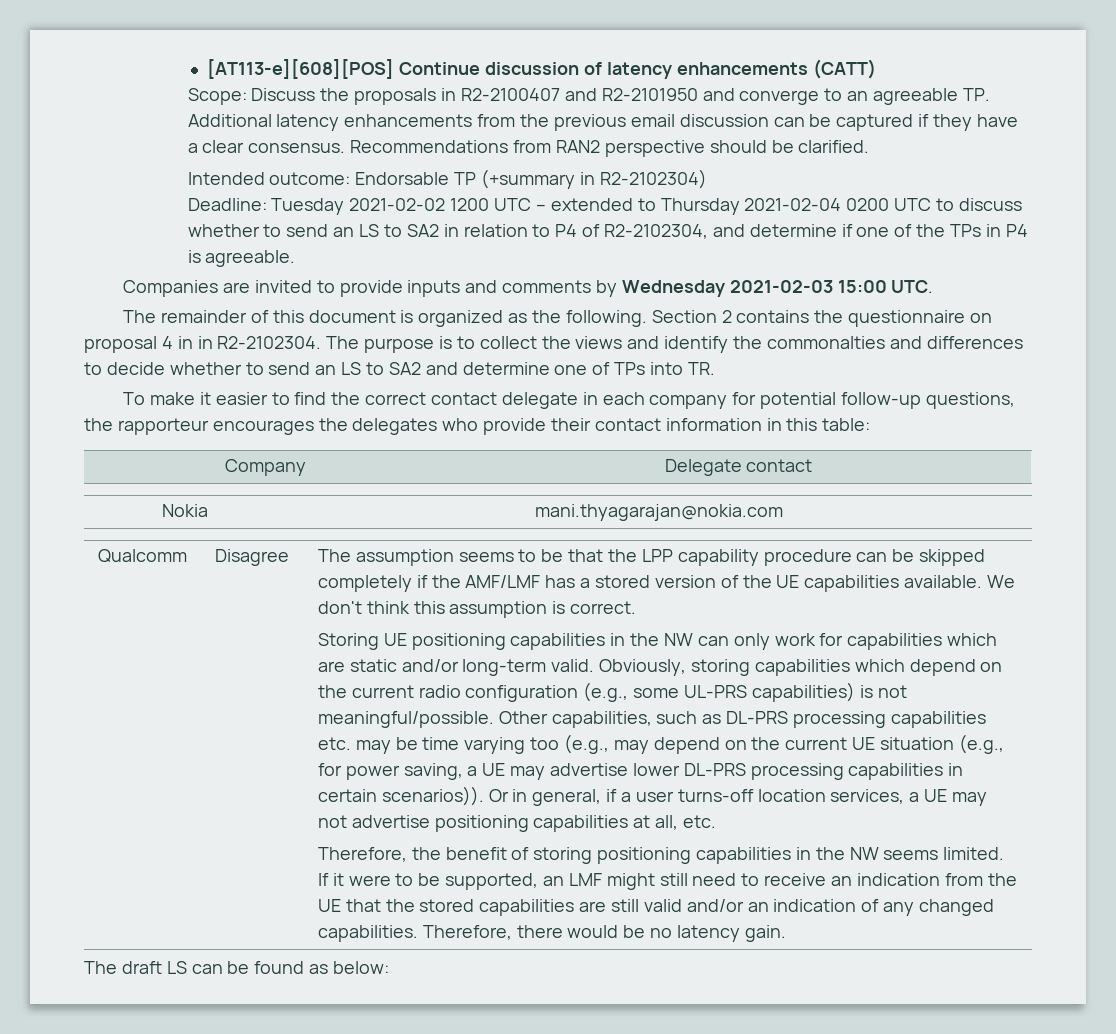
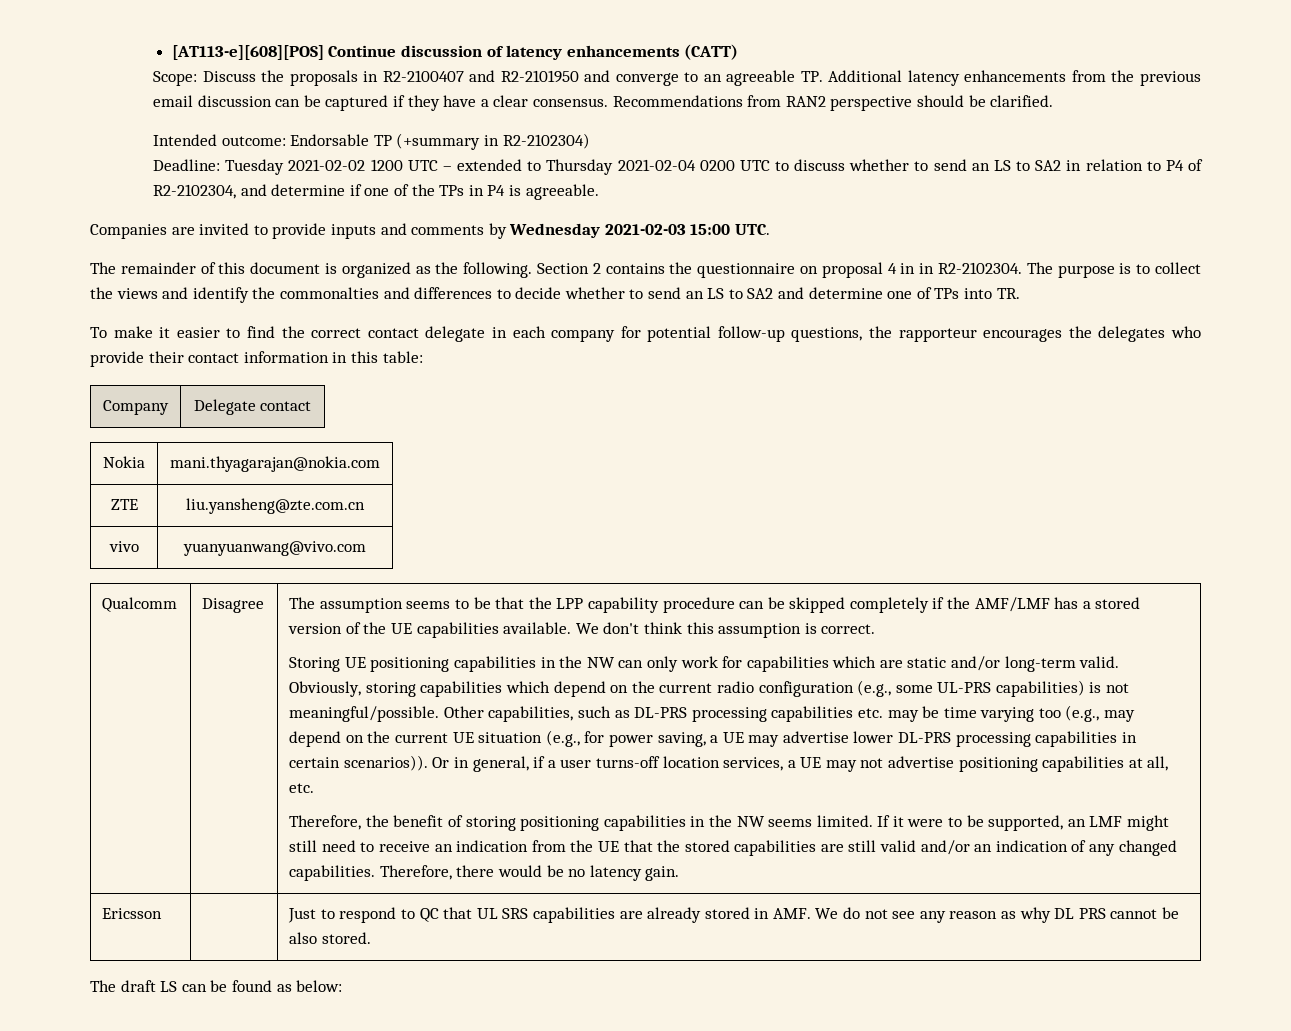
+ ZTE | liu.yansheng@zte.com.cn
+ vivo | yuanyuanwang@vivo.com
+ Ericsson | | Just to respond to QC that UL SRS capabilities are already stored in AMF. We do not see any reason as why DL PRS cannot be also stored.

